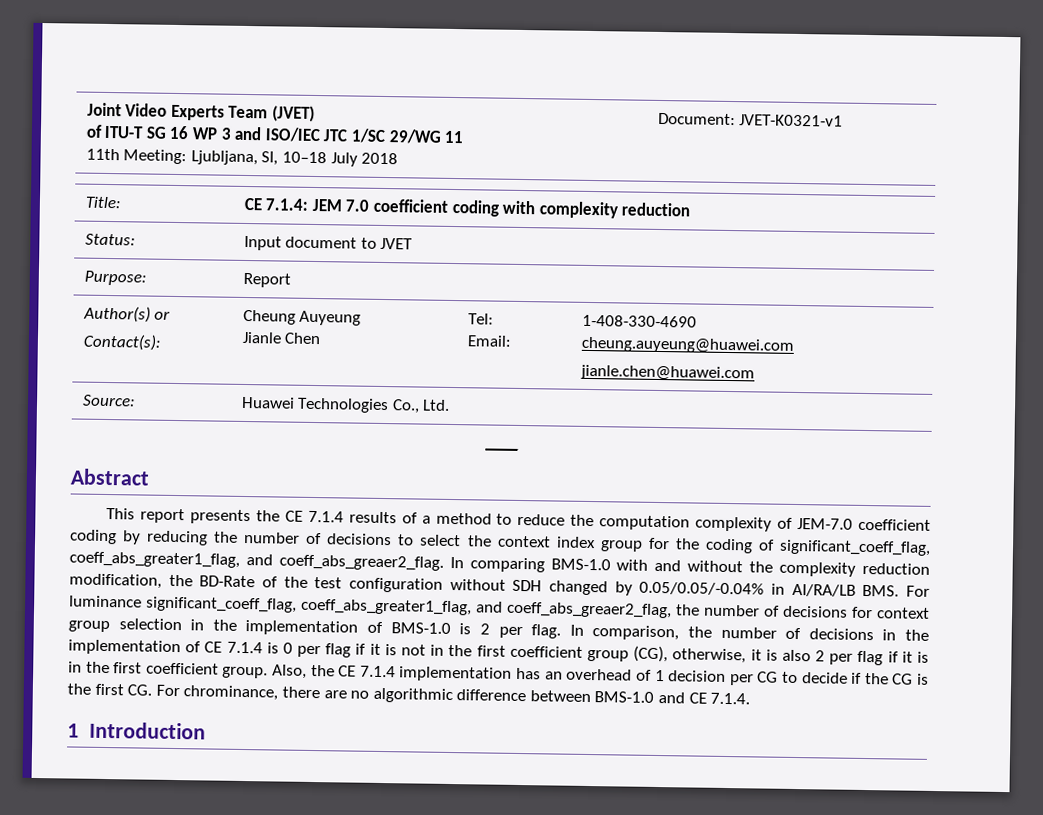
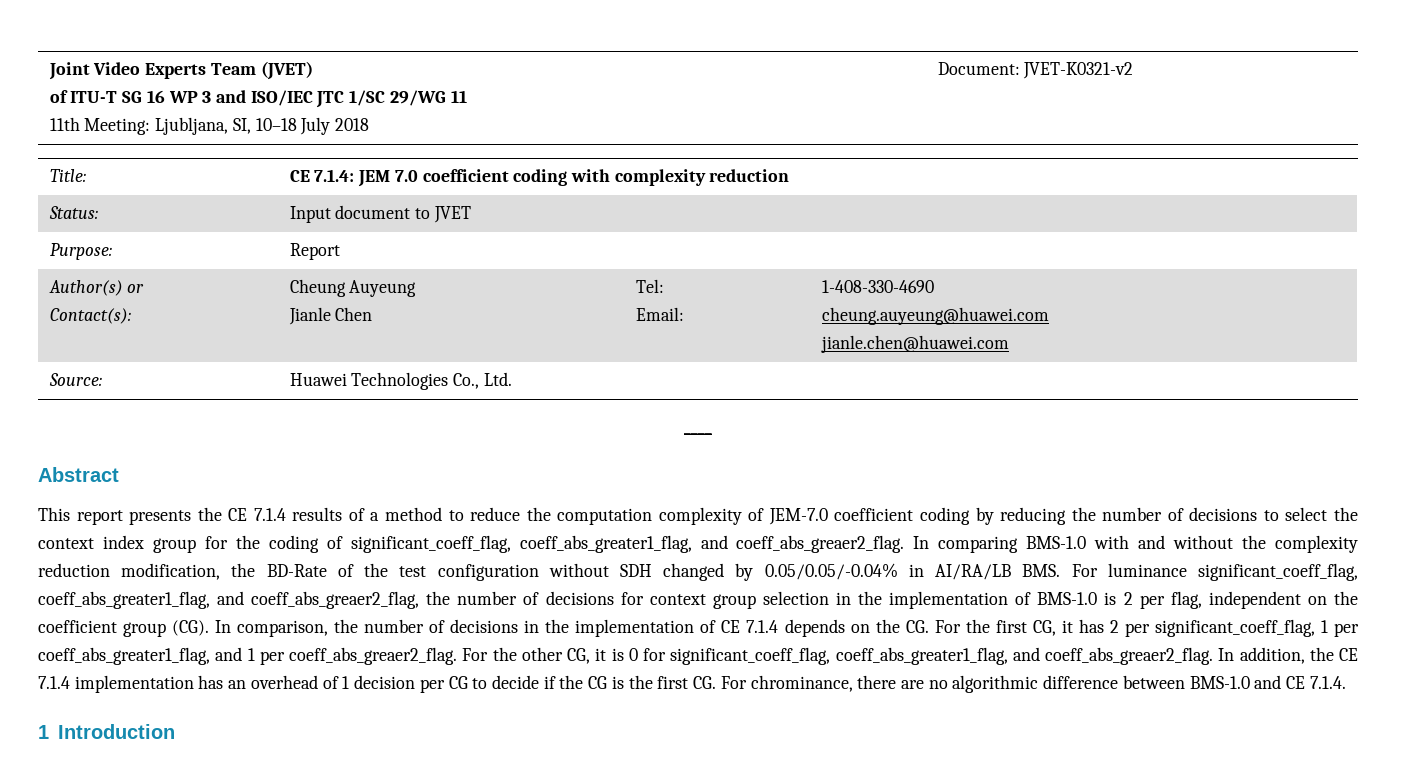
  Joint Video Experts Team (JVET)
  of ITU-T SG 16 WP 3 and ISO/IEC JTC 1/SC 29/WG 11
- 11th Meeting: Ljubljana, SI, 10–18 July 2018 | Document: JVET-K0321-v1
+ 11th Meeting: Ljubljana, SI, 10–18 July 2018 | Document: JVET-K0321-v2
- In comparing BMS-1.0 with and without the complexity reduction modification, the BD-Rate of the test configuration without SDH changed by 0.05/0.05/-0.04% in AI/RA/LB BMS. For luminance significant_coeff_flag, coeff_abs_greater1_flag, and coeff_abs_greaer2_flag, the number of decisions for context group selection in the implementation of BMS-1.0 is 2 per flag. In comparison, the number of decisions in the implementation of CE 7.1.4 is 0 per flag if it is not in the first coefficient group (CG), otherwise, it is also 2 per flag if it is in the first coefficient group. Also, the CE 7.1.4 implementation has an overhead of 1 decision per CG to decide if the CG is the first CG. For chrominance, there are no algorithmic difference between BMS-1.0 and CE 7.1.4.
+ In comparing BMS-1.0 with and without the complexity reduction modification, the BD-Rate of the test configuration without SDH changed by 0.05/0.05/-0.04% in AI/RA/LB BMS. For luminance significant_coeff_flag, coeff_abs_greater1_flag, and coeff_abs_greaer2_flag, the number of decisions for context group selection in the implementation of BMS-1.0 is 2 per flag, independent on the coefficient group (CG). In comparison, the number of decisions in the implementation of CE 7.1.4 depends on the CG. For the first CG, it has 2 per significant_coeff_flag, 1 per coeff_abs_greater1_flag, and 1 per coeff_abs_greaer2_flag. For the other CG, it is 0 for significant_coeff_flag, coeff_abs_greater1_flag, and coeff_abs_greaer2_flag. In addition, the CE 7.1.4 implementation has an overhead of 1 decision per CG to decide if the CG is the first CG. For chrominance, there are no algorithmic difference between BMS-1.0 and CE 7.1.4.

